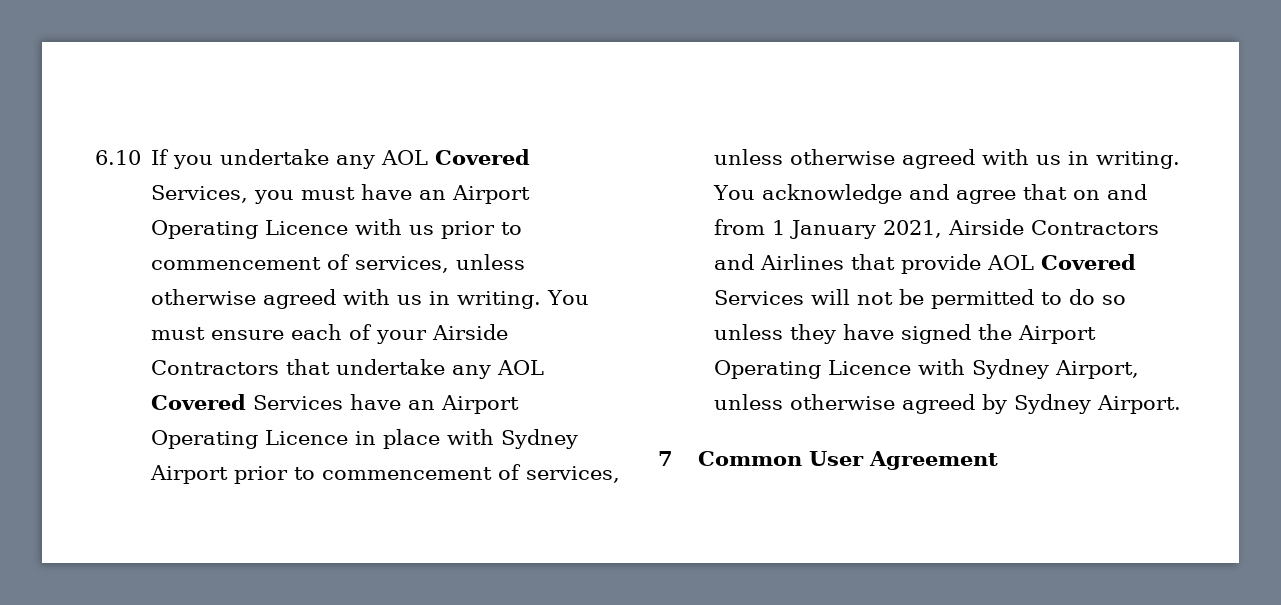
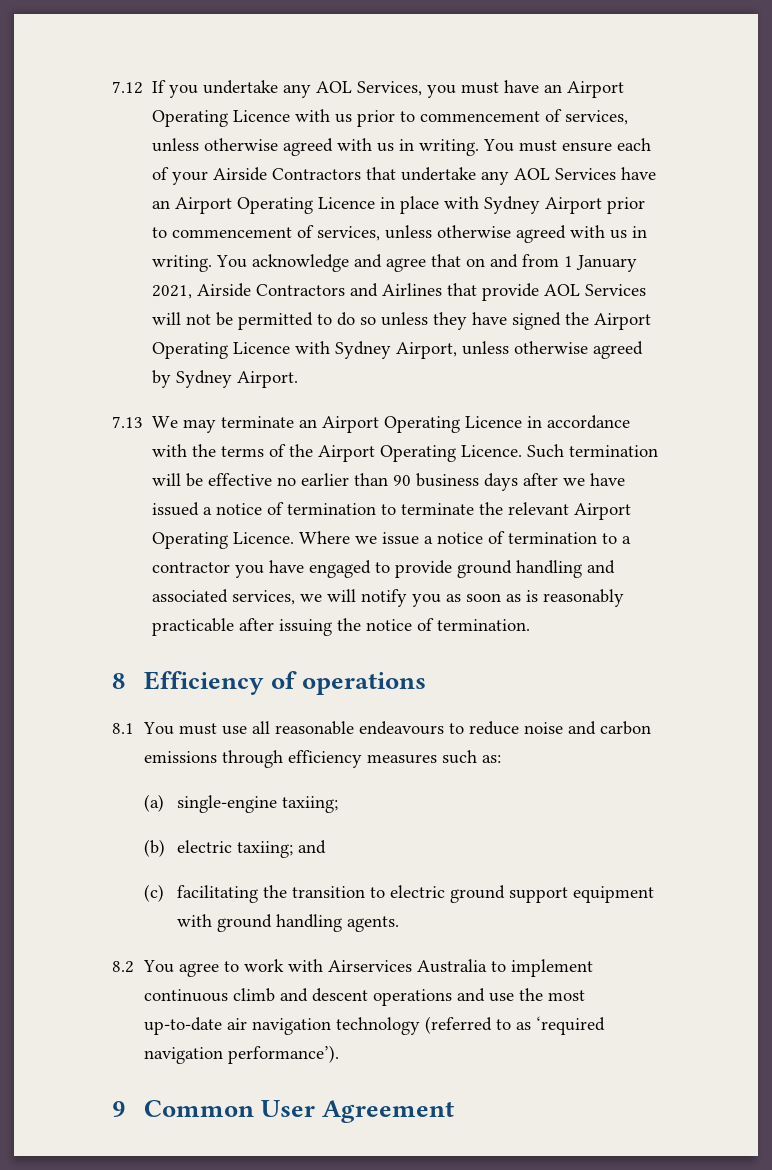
- 6.10 If you undertake any AOL Covered Services, you must have an Airport Operating Licence with us prior to commencement of services, unless otherwise agreed with us in writing.
+ 7.12 If you undertake any AOL Services, you must have an Airport Operating Licence with us prior to commencement of services, unless otherwise agreed with us in writing.
- You must ensure each of your Airside Contractors that undertake any AOL Covered Services have an Airport Operating Licence in place with Sydney Airport prior to commencement of services, unless otherwise agreed with us in writing.
+ You must ensure each of your Airside Contractors that undertake any AOL Services have an Airport Operating Licence in place with Sydney Airport prior to commencement of services, unless otherwise agreed with us in writing.
- You acknowledge and agree that on and from 1 January 2021, Airside Contractors and Airlines that provide AOL Covered Services will not be permitted to do so unless they have signed the Airport Operating Licence with Sydney Airport, unless otherwise agreed by Sydney Airport.
+ You acknowledge and agree that on and from 1 January 2021, Airside Contractors and Airlines that provide AOL Services will not be permitted to do so unless they have signed the Airport Operating Licence with Sydney Airport, unless otherwise agreed by Sydney Airport.
- 7 Common User Agreement
+ 7.13 We may terminate an Airport Operating Licence in accordance with the terms of the Airport Operating Licence. Such termination will be effective no earlier than 90 business days after we have issued a notice of termination to terminate the relevant Airport Operating Licence. Where we issue a notice of termination to a contractor you have engaged to provide ground handling and associated services, we will notify you as soon as is reasonably practicable after issuing the notice of termination.
+ 8 Efficiency of operations
+ 8.1 You must use all reasonable endeavours to reduce noise and carbon emissions through efficiency measures such as:
+ (a) single-engine taxiing;
+ (b) electric taxiing; and
+ (c) facilitating the transition to electric ground support equipment with ground handling agents.
+ 8.2 You agree to work with Airservices Australia to implement continuous climb and descent operations and use the most up-to-date air navigation technology (referred to as ‘required navigation performance’).
+ 9 Common User Agreement

